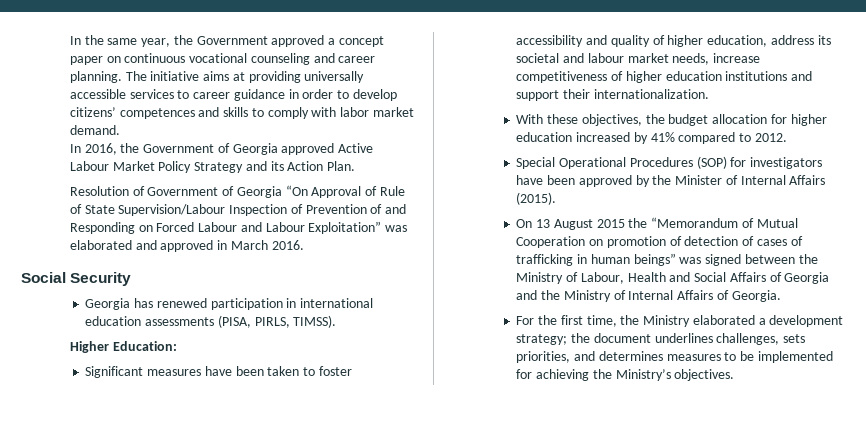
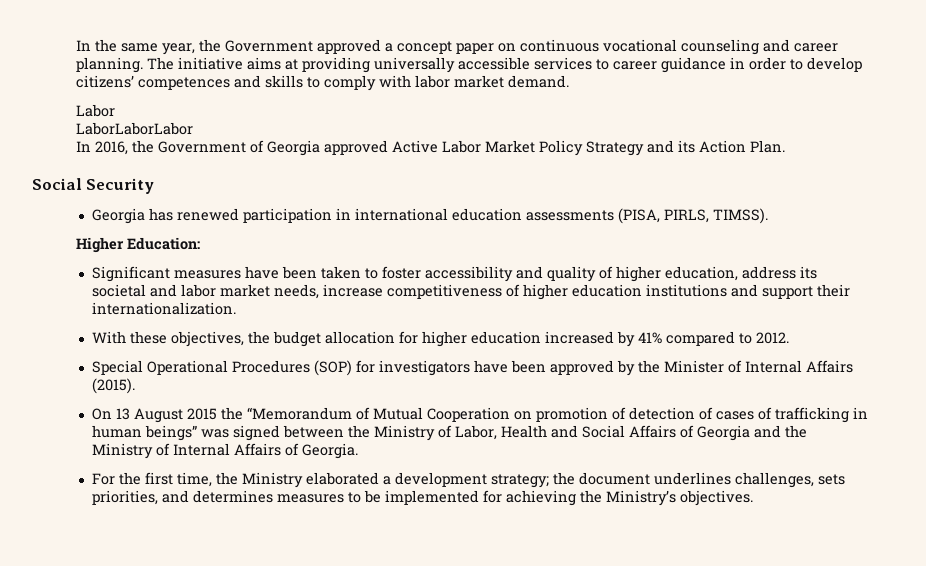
  The initiative aims at providing universally accessible services to career guidance in order to develop citizens’ competences and skills to comply with labor market demand.
+ Labor
+ LaborLaborLabor
- In 2016, the Government of Georgia approved Active Labour Market Policy Strategy and its Action Plan.
+ In 2016, the Government of Georgia approved Active Labor Market Policy Strategy and its Action Plan.
- Resolution of Government of Georgia “On Approval of Rule of State Supervision/Labour Inspection of Prevention of and Responding on Forced Labour and Labour Exploitation” was elaborated and approved in March 2016.
- Significant measures have been taken to foster accessibility and quality of higher education, address its societal and labour market needs, increase competitiveness of higher education institutions and support their internationalization.
+ Significant measures have been taken to foster accessibility and quality of higher education, address its societal and labor market needs, increase competitiveness of higher education institutions and support their internationalization.
- On 13 August 2015 the “Memorandum of Mutual Cooperation on promotion of detection of cases of trafficking in human beings” was signed between the Ministry of Labour, Health and Social Affairs of Georgia and the Ministry of Internal Affairs of Georgia.
+ On 13 August 2015 the “Memorandum of Mutual Cooperation on promotion of detection of cases of trafficking in human beings” was signed between the Ministry of Labor, Health and Social Affairs of Georgia and the Ministry of Internal Affairs of Georgia.

